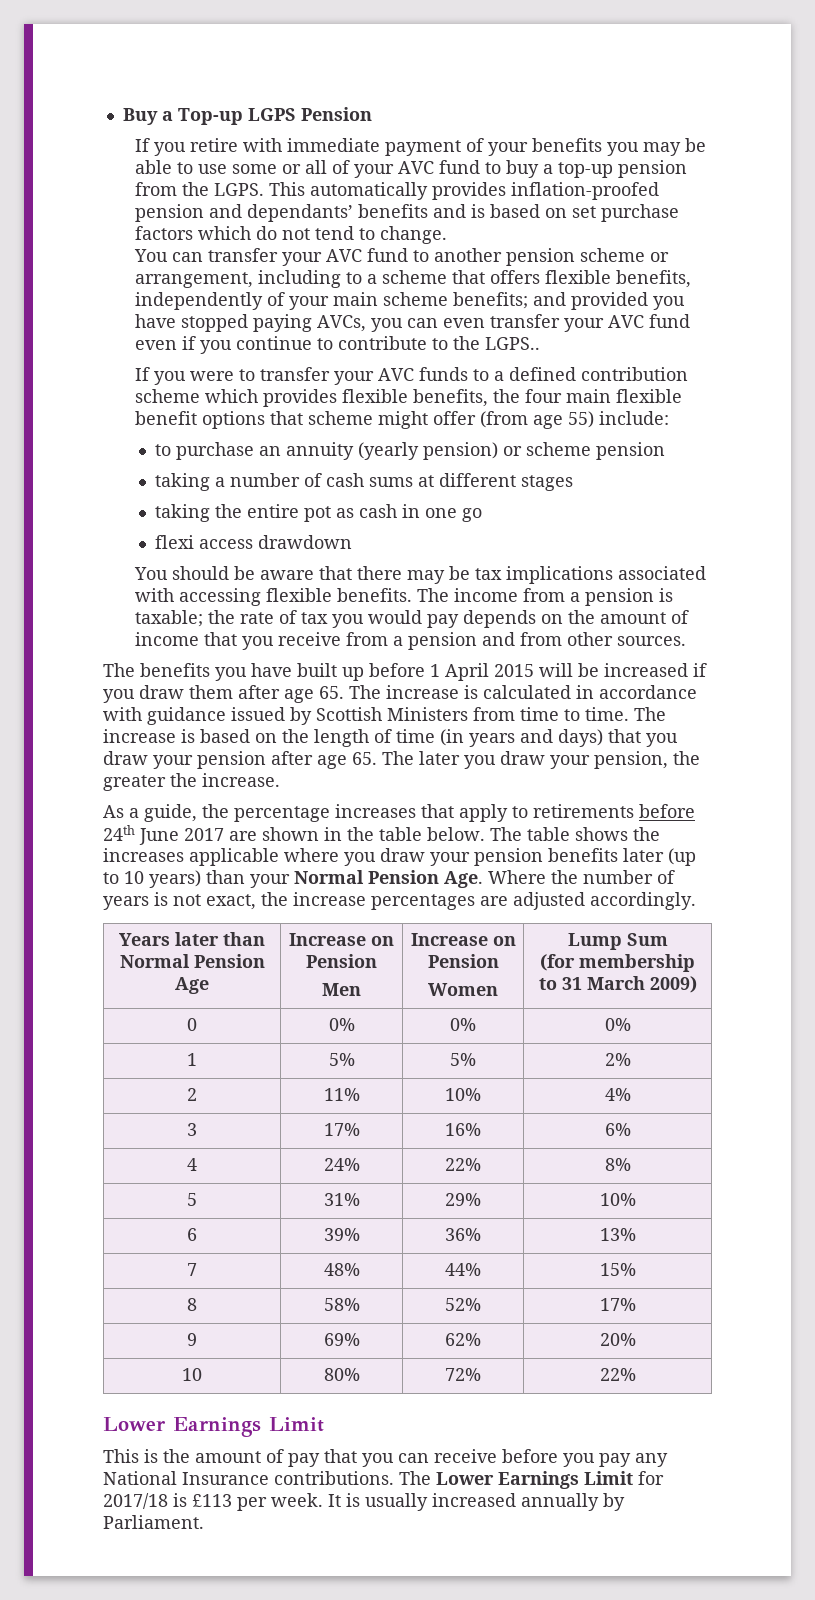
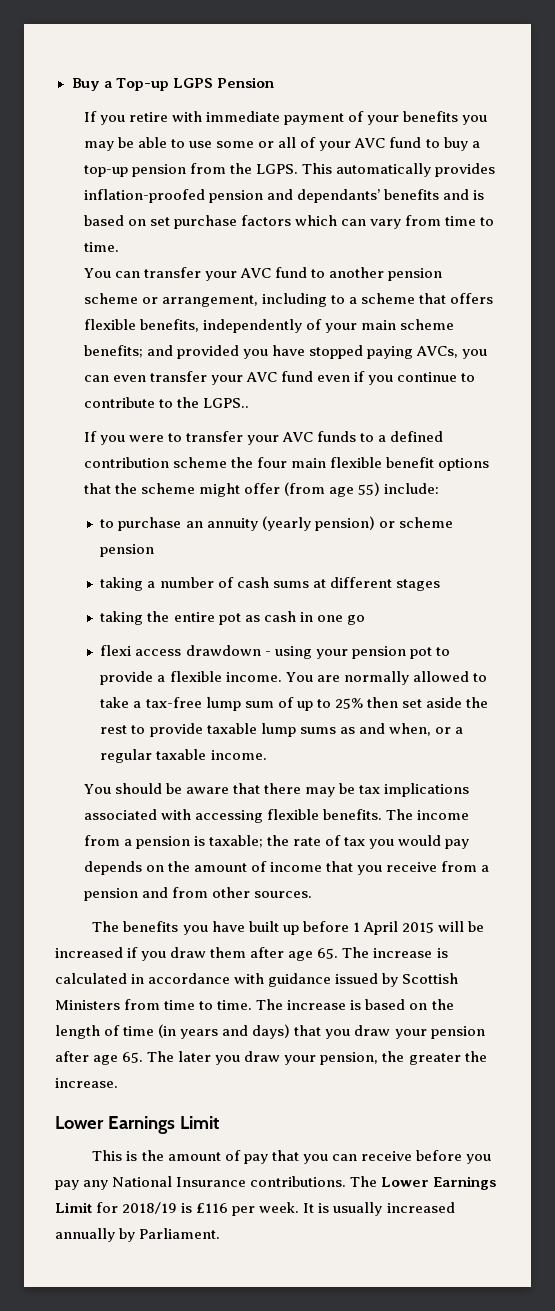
- This automatically provides inflation-proofed pension and dependants’ benefits and is based on set purchase factors which do not tend to change.
+ This automatically provides inflation-proofed pension and dependants’ benefits and is based on set purchase factors which can vary from time to time.
- If you were to transfer your AVC funds to a defined contribution scheme which provides flexible benefits, the four main flexible benefit options that scheme might offer (from age 55) include:
+ If you were to transfer your AVC funds to a defined contribution scheme the four main flexible benefit options that the scheme might offer (from age 55) include:
- flexi access drawdown
+ flexi access drawdown - using your pension pot to provide a flexible income. You are normally allowed to take a tax-free lump sum of up to 25% then set aside the rest to provide taxable lump sums as and when, or a regular taxable income.
- As a guide, the percentage increases that apply to retirements before 24th June 2017 are shown in the table below. The table shows the increases applicable where you draw your pension benefits later (up to 10 years) than your Normal Pension Age. Where the number of years is not exact, the increase percentages are adjusted accordingly.
- Years later than Normal Pension Age | Increase on Pension
- Men | Increase on Pension
- Women | Lump Sum
- (for membership to 31 March 2009)
- 0 | 0% | 0% | 0%
- 1 | 5% | 5% | 2%
- 2 | 11% | 10% | 4%
- 3 | 17% | 16% | 6%
- 4 | 24% | 22% | 8%
- 5 | 31% | 29% | 10%
- 6 | 39% | 36% | 13%
- 7 | 48% | 44% | 15%
- 8 | 58% | 52% | 17%
- 9 | 69% | 62% | 20%
- 10 | 80% | 72% | 22%
- The Lower Earnings Limit for 2017/18 is £113 per week.
+ The Lower Earnings Limit for 2018/19 is £116 per week.

